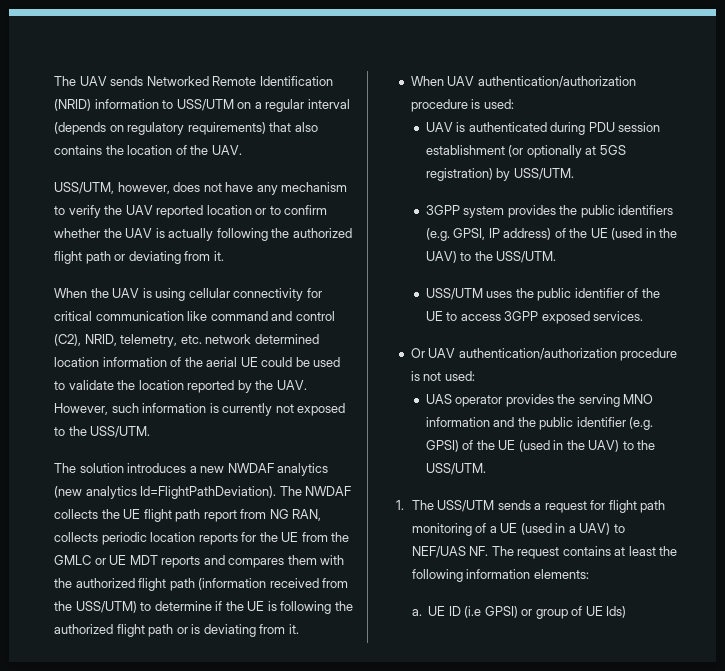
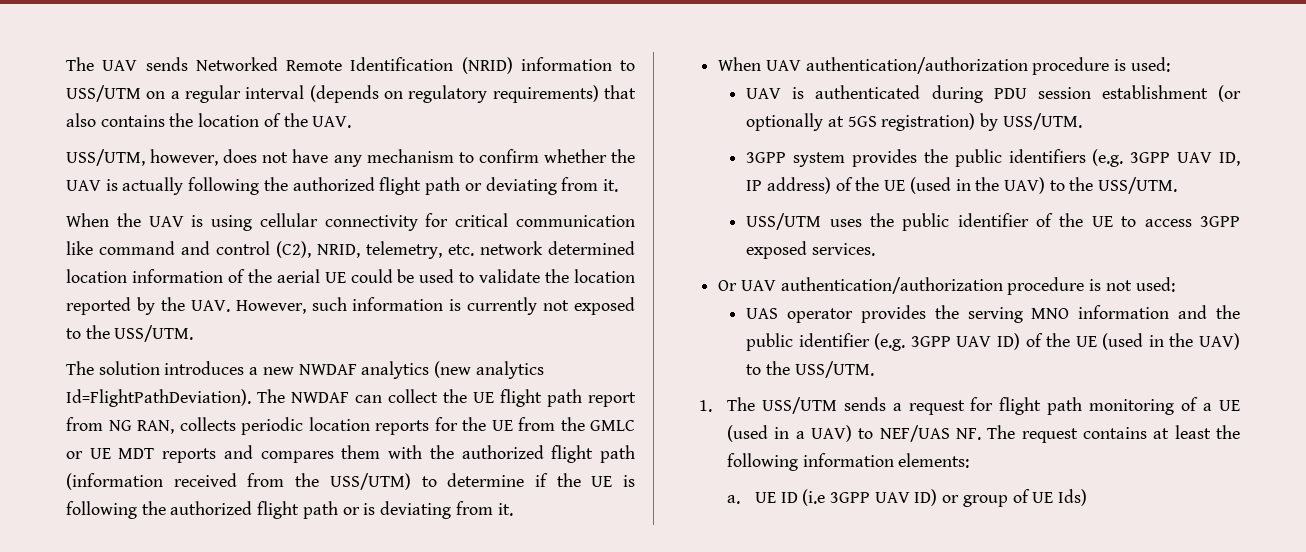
- USS/UTM, however, does not have any mechanism to verify the UAV reported location or to confirm whether the UAV is actually following the authorized flight path or deviating from it.
+ USS/UTM, however, does not have any mechanism to confirm whether the UAV is actually following the authorized flight path or deviating from it.
- The NWDAF collects the UE flight path report from NG RAN, collects periodic location reports for the UE from the GMLC or UE MDT reports and compares them with the authorized flight path (information received from the USS/UTM) to determine if the UE is following the authorized flight path or is deviating from it.
+ The NWDAF can collect the UE flight path report from NG RAN, collects periodic location reports for the UE from the GMLC or UE MDT reports and compares them with the authorized flight path (information received from the USS/UTM) to determine if the UE is following the authorized flight path or is deviating from it.
- 3GPP system provides the public identifiers (e.g. GPSI, IP address) of the UE (used in the UAV) to the USS/UTM.
+ 3GPP system provides the public identifiers (e.g. 3GPP UAV ID, IP address) of the UE (used in the UAV) to the USS/UTM.
- UAS operator provides the serving MNO information and the public identifier (e.g. GPSI) of the UE (used in the UAV) to the USS/UTM.
+ UAS operator provides the serving MNO information and the public identifier (e.g. 3GPP UAV ID) of the UE (used in the UAV) to the USS/UTM.
- UE ID (i.e GPSI) or group of UE Ids)
+ UE ID (i.e 3GPP UAV ID) or group of UE Ids)

